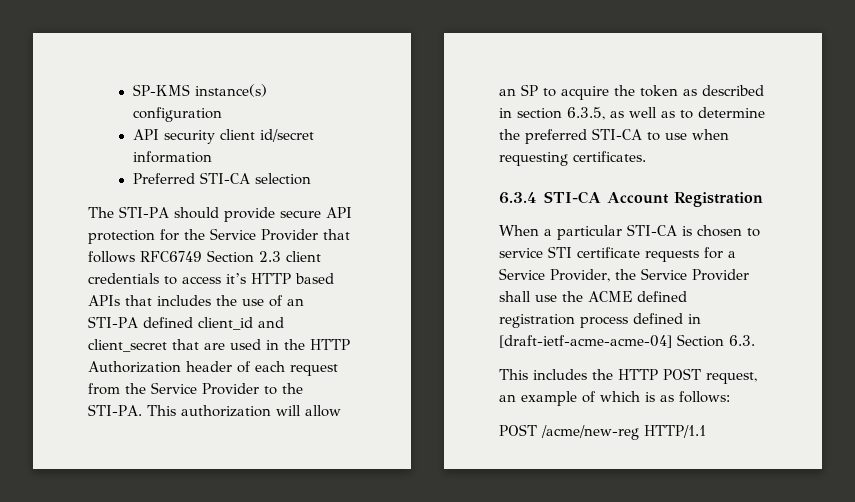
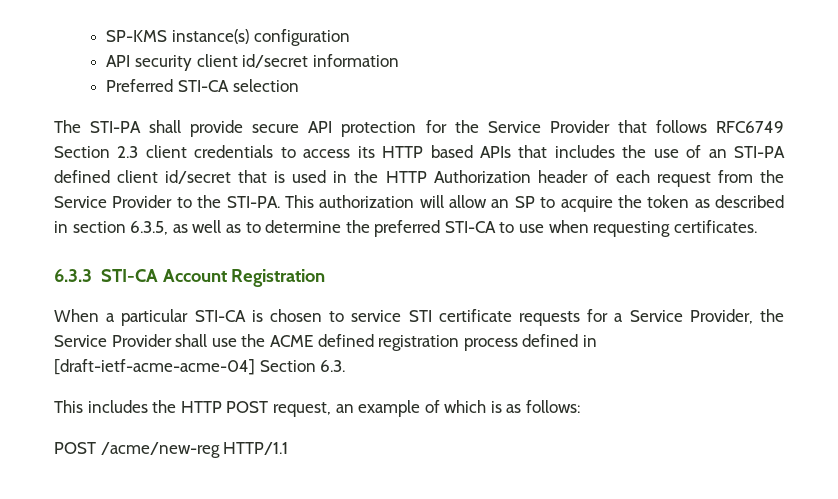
- The STI-PA should provide secure API protection for the Service Provider that follows RFC6749 Section 2.3 client credentials to access it’s HTTP based APIs that includes the use of an STI-PA defined client_id and client_secret that are used in the HTTP Authorization header of each request from the Service Provider to the STI-PA.
+ The STI-PA shall provide secure API protection for the Service Provider that follows RFC6749 Section 2.3 client credentials to access its HTTP based APIs that includes the use of an STI-PA defined client id/secret that is used in the HTTP Authorization header of each request from the Service Provider to the STI-PA.
- 6.3.4 STI-CA Account Registration
+ 6.3.3 STI-CA Account Registration

